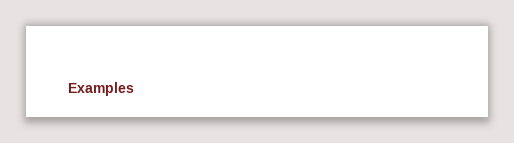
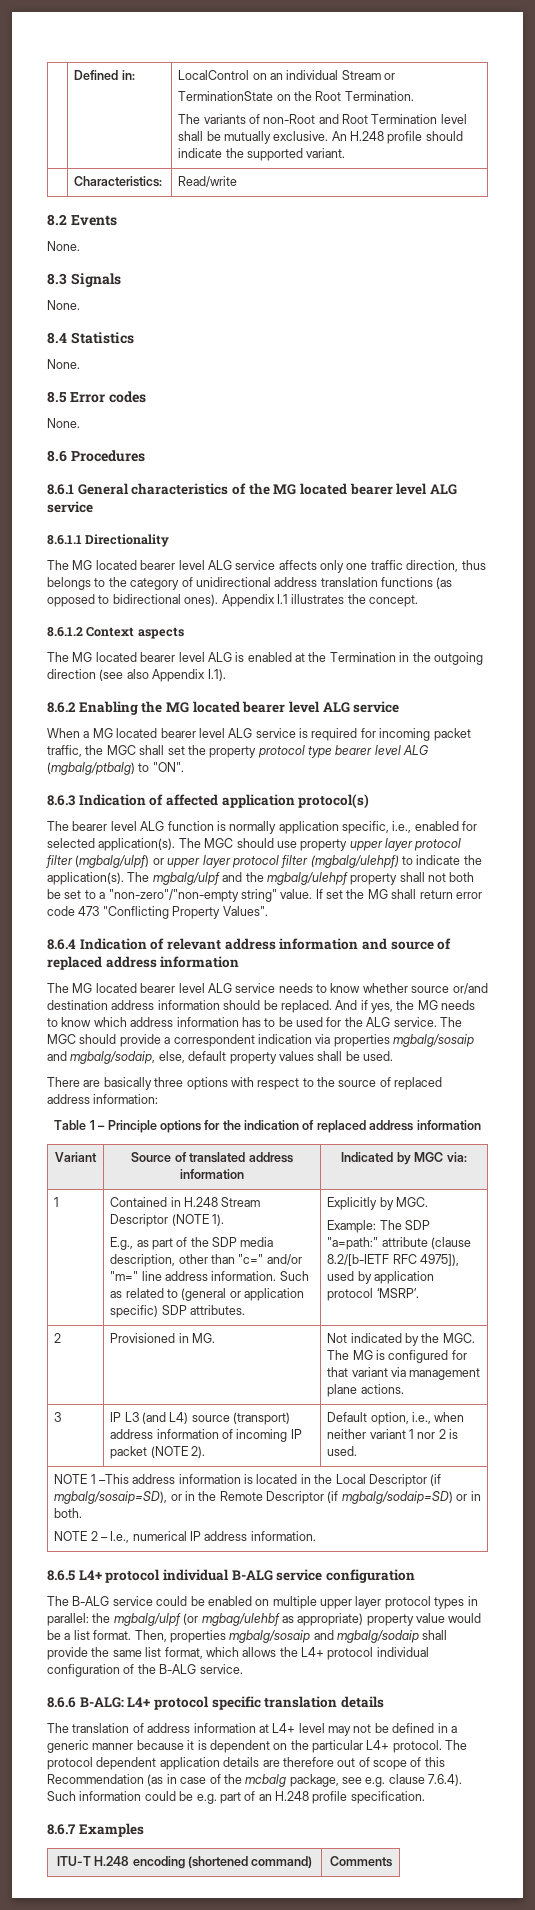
- Examples
+ | Defined in: | LocalControl on an individual Stream or
+ TerminationState on the Root Termination.
+ The variants of non-Root and Root Termination level shall be mutually exclusive. An H.248 profile should indicate the supported variant.
+ | Characteristics: | Read/write
+ 8.2 Events
+ None.
+ 8.3 Signals
+ None.
+ 8.4 Statistics
+ None.
+ 8.5 Error codes
+ None.
+ 8.6 Procedures
+ 8.6.1 General characteristics of the MG located bearer level ALG service
+ 8.6.1.1 Directionality
+ The MG located bearer level ALG service affects only one traffic direction, thus belongs to the category of unidirectional address translation functions (as opposed to bidirectional ones). Appendix I.1 illustrates the concept.
+ 8.6.1.2 Context aspects
+ The MG located bearer level ALG is enabled at the Termination in the outgoing direction (see also Appendix I.1).
+ 8.6.2 Enabling the MG located bearer level ALG service
+ When a MG located bearer level ALG service is required for incoming packet traffic, the MGC shall set the property protocol type bearer level ALG (mgbalg/ptbalg) to "ON".
+ 8.6.3 Indication of affected application protocol(s)
+ The bearer level ALG function is normally application specific, i.e., enabled for selected application(s). The MGC should use property upper layer protocol filter (mgbalg/ulpf) or upper layer protocol filter (mgbalg/ulehpf) to indicate the application(s). The mgbalg/ulpf and the mgbalg/ulehpf property shall not both be set to a "non-zero"/"non-empty string" value. If set the MG shall return error code 473 "Conflicting Property Values".
+ 8.6.4 Indication of relevant address information and source of replaced address information
+ The MG located bearer level ALG service needs to know whether source or/and destination address information should be replaced. And if yes, the MG needs to know which address information has to be used for the ALG service. The MGC should provide a correspondent indication via properties mgbalg/sosaip and mgbalg/sodaip, else, default property values shall be used.
+ There are basically three options with respect to the source of replaced address information:
+ Table 1 – Principle options for the indication of replaced address information
+ Variant | Source of translated address information | Indicated by MGC via:
+ 1 | Contained in H.248 Stream Descriptor (NOTE 1).
+ E.g., as part of the SDP media description, other than "c=" and/or "m=" line address information. Such as related to (general or application specific) SDP attributes. | Explicitly by MGC.
+ Example: The SDP "a=path:" attribute (clause 8.2/[b-IETF RFC 4975]), used by application protocol ‘MSRP’.
+ 2 | Provisioned in MG. | Not indicated by the MGC. The MG is configured for that variant via management plane actions.
+ 3 | IP L3 (and L4) source (transport) address information of incoming IP packet (NOTE 2). | Default option, i.e., when neither variant 1 nor 2 is used.
+ NOTE 1 –This address information is located in the Local Descriptor (if mgbalg/sosaip=SD), or in the Remote Descriptor (if mgbalg/sodaip=SD) or in both.
+ NOTE 2 – I.e., numerical IP address information.
+ 8.6.5 L4+ protocol individual B-ALG service configuration
+ The B-ALG service could be enabled on multiple upper layer protocol types in parallel: the mgbalg/ulpf (or mgbag/ulehbf as appropriate) property value would be a list format. Then, properties mgbalg/sosaip and mgbalg/sodaip shall provide the same list format, which allows the L4+ protocol individual configuration of the B-ALG service.
+ 8.6.6 B-ALG: L4+ protocol specific translation details
+ The translation of address information at L4+ level may not be defined in a generic manner because it is dependent on the particular L4+ protocol. The protocol dependent application details are therefore out of scope of this Recommendation (as in case of the mcbalg package, see e.g. clause 7.6.4). Such information could be e.g. part of an H.248 profile specification.
+ 8.6.7 Examples
+ ITU-T H.248 encoding (shortened command) | Comments

